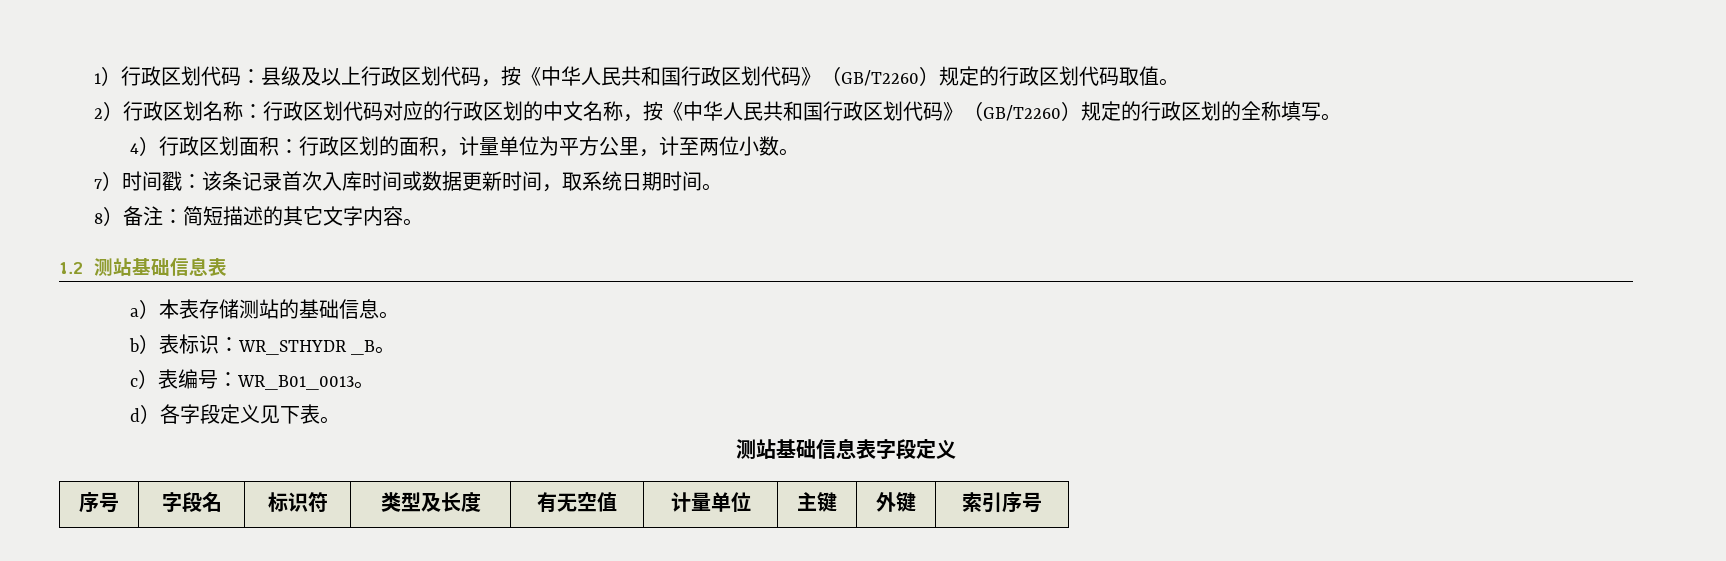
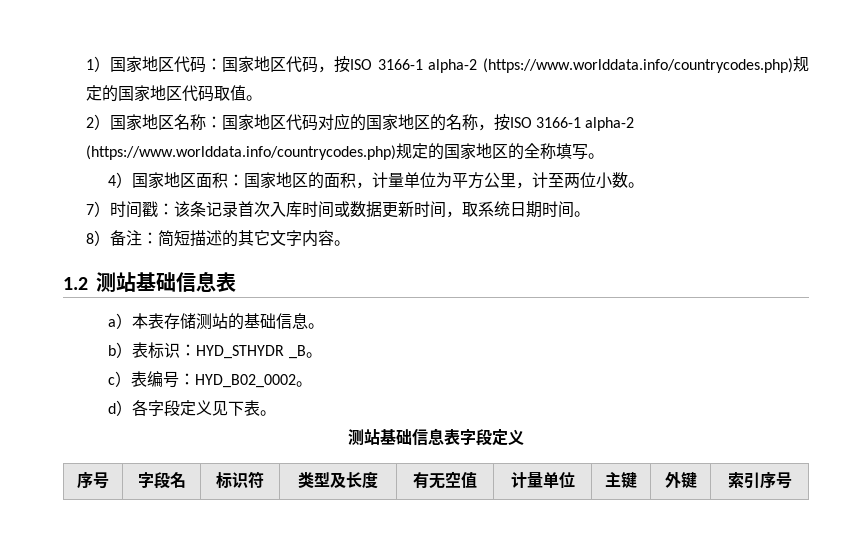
- 1）行政区划代码：县级及以上行政区划代码，按《中华人民共和国行政区划代码》（GB/T2260）规定的行政区划代码取值。
- 2）行政区划名称：行政区划代码对应的行政区划的中文名称，按《中华人民共和国行政区划代码》（GB/T2260）规定的行政区划的全称填写。
+ 1）国家地区代码：国家地区代码，按ISO 3166-1 alpha-2 (https://www.worlddata.info/countrycodes.php)规定的国家地区代码取值。
+ 2）国家地区名称：国家地区代码对应的国家地区的名称，按ISO 3166-1 alpha-2 (https://www.worlddata.info/countrycodes.php)规定的国家地区的全称填写。
- 4）行政区划面积：行政区划的面积，计量单位为平方公里，计至两位小数。
+ 4）国家地区面积：国家地区的面积，计量单位为平方公里，计至两位小数。
- b）表标识：WR_STHYDR _B。
+ b）表标识：HYD_STHYDR _B。
- c）表编号：WR_B01_0013。
+ c）表编号：HYD_B02_0002。

